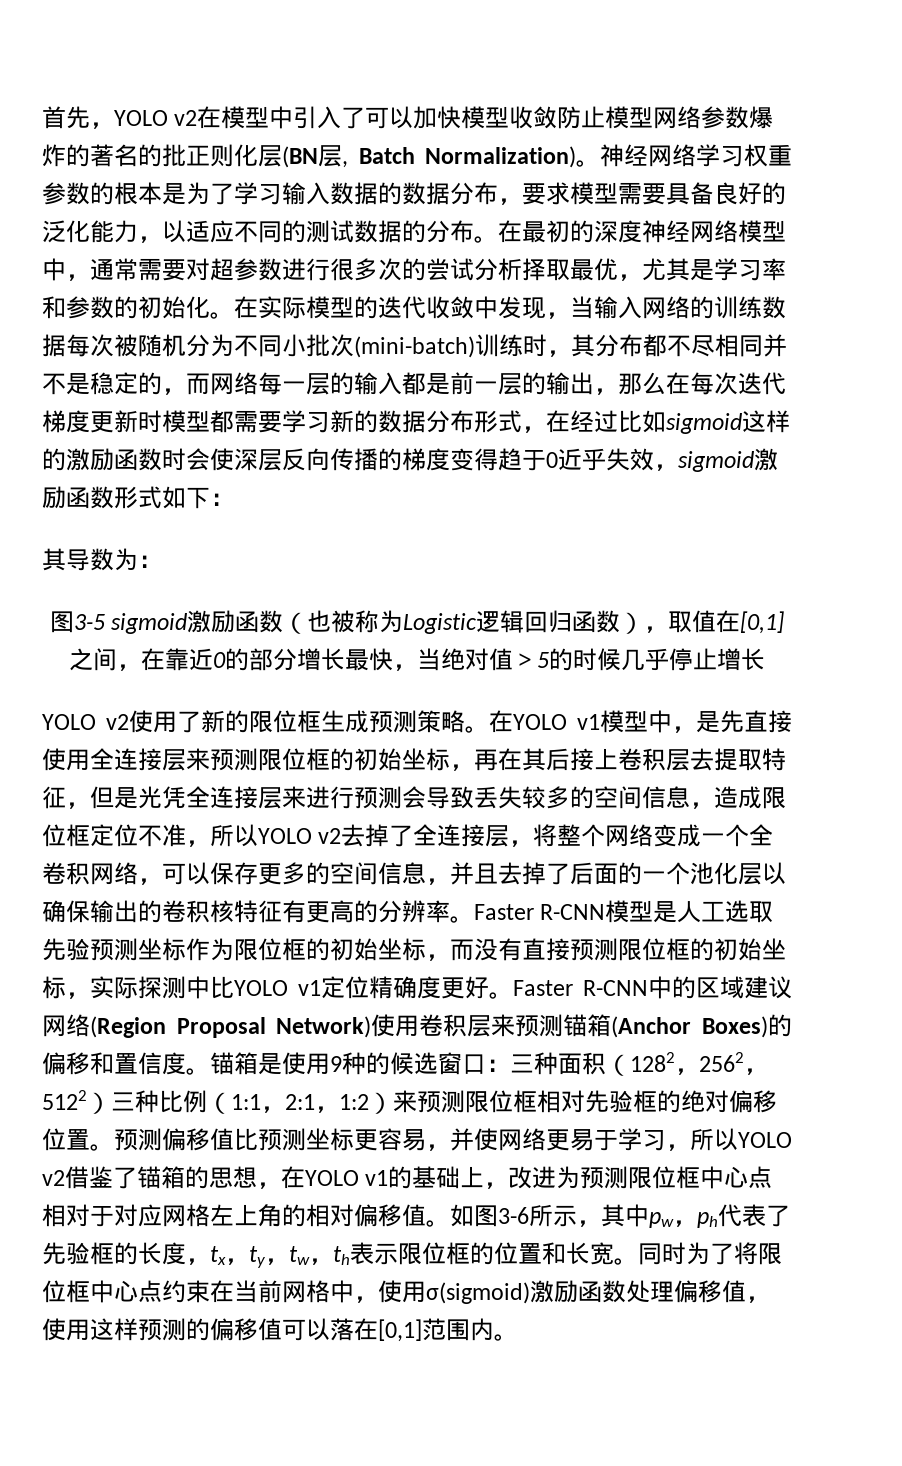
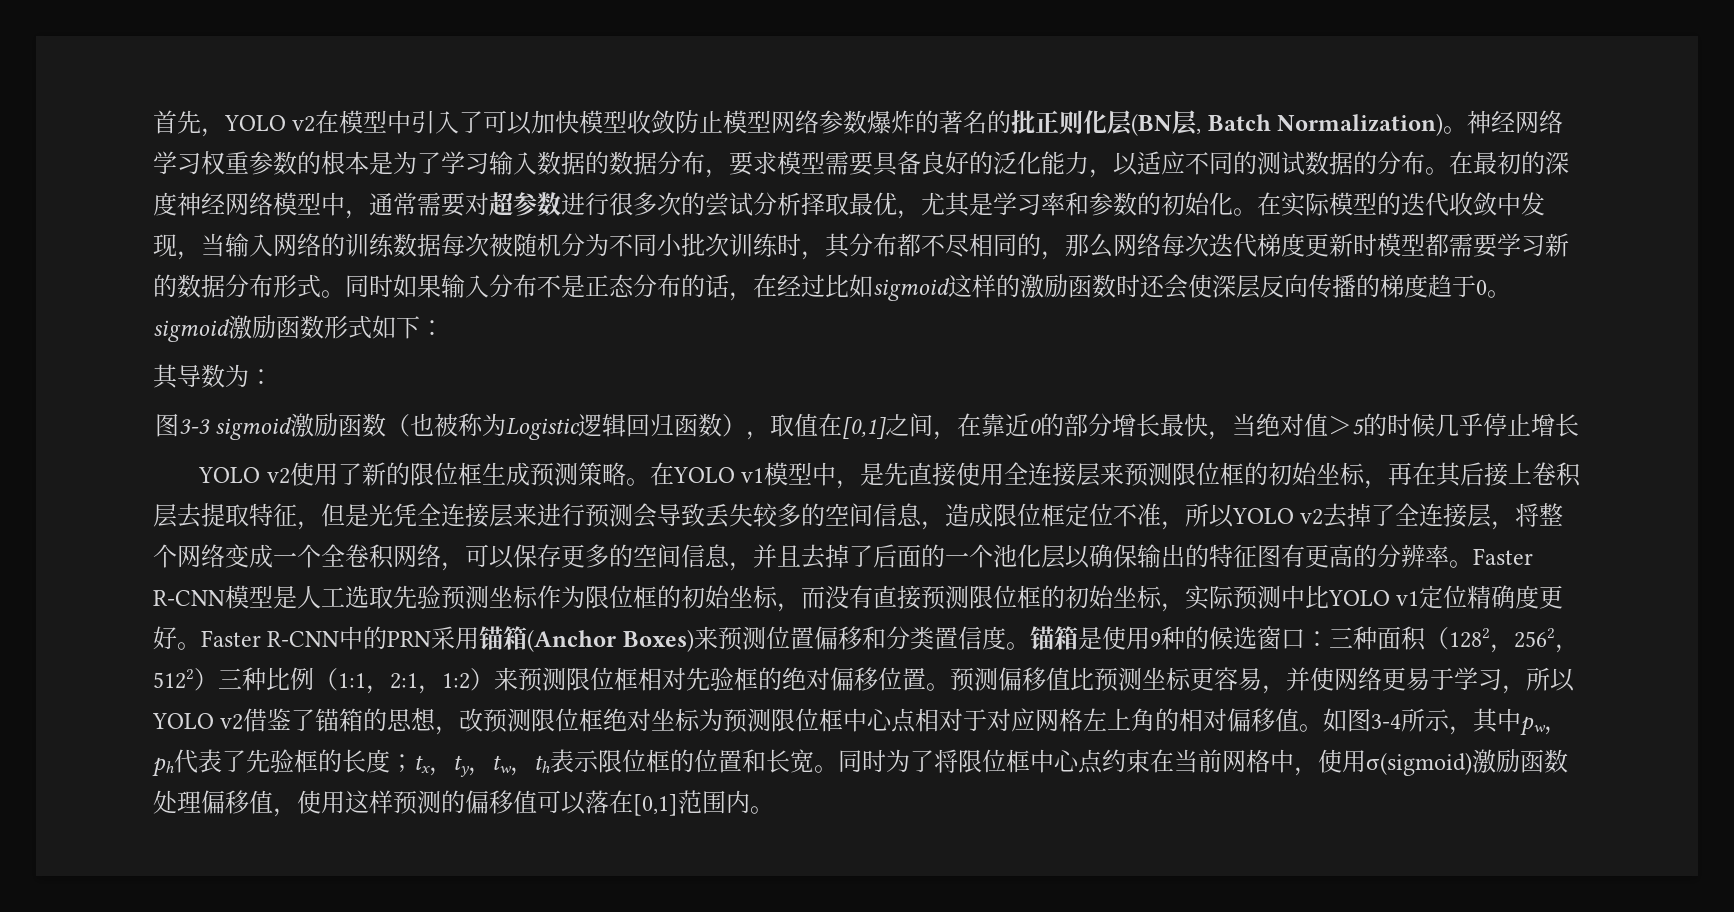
- 在实际模型的迭代收敛中发现，当输入网络的训练数据每次被随机分为不同小批次(mini-batch)训练时，其分布都不尽相同并不是稳定的，而网络每一层的输入都是前一层的输出，那么在每次迭代梯度更新时模型都需要学习新的数据分布形式，在经过比如sigmoid这样的激励函数时会使深层反向传播的梯度变得趋于0近乎失效，sigmoid激励函数形式如下：
+ 在实际模型的迭代收敛中发现，当输入网络的训练数据每次被随机分为不同小批次训练时，其分布都不尽相同的，那么网络每次迭代梯度更新时模型都需要学习新的数据分布形式。同时如果输入分布不是正态分布的话，在经过比如sigmoid这样的激励函数时还会使深层反向传播的梯度趋于0。sigmoid激励函数形式如下：
- 图3-5 sigmoid激励函数（也被称为Logistic逻辑回归函数），取值在[0,1]之间，在靠近0的部分增长最快，当绝对值＞5的时候几乎停止增长
+ 图3-3 sigmoid激励函数（也被称为Logistic逻辑回归函数），取值在[0,1]之间，在靠近0的部分增长最快，当绝对值＞5的时候几乎停止增长
- 在YOLO v1模型中，是先直接使用全连接层来预测限位框的初始坐标，再在其后接上卷积层去提取特征，但是光凭全连接层来进行预测会导致丢失较多的空间信息，造成限位框定位不准，所以YOLO v2去掉了全连接层，将整个网络变成一个全卷积网络，可以保存更多的空间信息，并且去掉了后面的一个池化层以确保输出的卷积核特征有更高的分辨率。
+ 在YOLO v1模型中，是先直接使用全连接层来预测限位框的初始坐标，再在其后接上卷积层去提取特征，但是光凭全连接层来进行预测会导致丢失较多的空间信息，造成限位框定位不准，所以YOLO v2去掉了全连接层，将整个网络变成一个全卷积网络，可以保存更多的空间信息，并且去掉了后面的一个池化层以确保输出的特征图有更高的分辨率。
- Faster R-CNN模型是人工选取先验预测坐标作为限位框的初始坐标，而没有直接预测限位框的初始坐标，实际探测中比YOLO v1定位精确度更好。
+ Faster R-CNN模型是人工选取先验预测坐标作为限位框的初始坐标，而没有直接预测限位框的初始坐标，实际预测中比YOLO v1定位精确度更好。
- Faster R-CNN中的区域建议网络(Region Proposal Network)使用卷积层来预测锚箱(Anchor Boxes)的偏移和置信度。
+ Faster R-CNN中的PRN采用锚箱(Anchor Boxes)来预测位置偏移和分类置信度。
- 预测偏移值比预测坐标更容易，并使网络更易于学习，所以YOLO v2借鉴了锚箱的思想，在YOLO v1的基础上，改进为预测限位框中心点相对于对应网格左上角的相对偏移值。
+ 预测偏移值比预测坐标更容易，并使网络更易于学习，所以YOLO v2借鉴了锚箱的思想，改预测限位框绝对坐标为预测限位框中心点相对于对应网格左上角的相对偏移值。
- 如图3-6所示，其中pw，ph代表了先验框的长度，tx，ty，tw，th表示限位框的位置和长宽。
+ 如图3-4所示，其中pw，ph代表了先验框的长度；tx，ty，tw，th表示限位框的位置和长宽。

